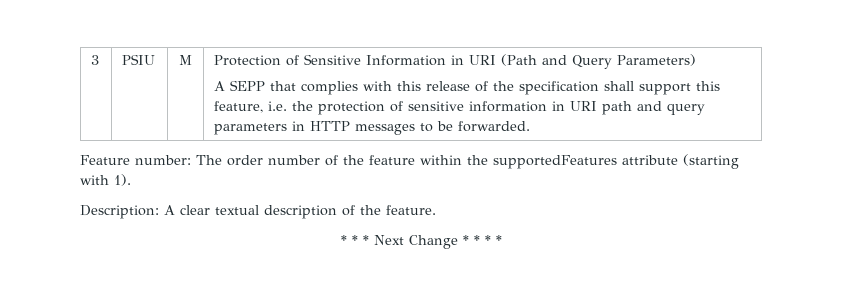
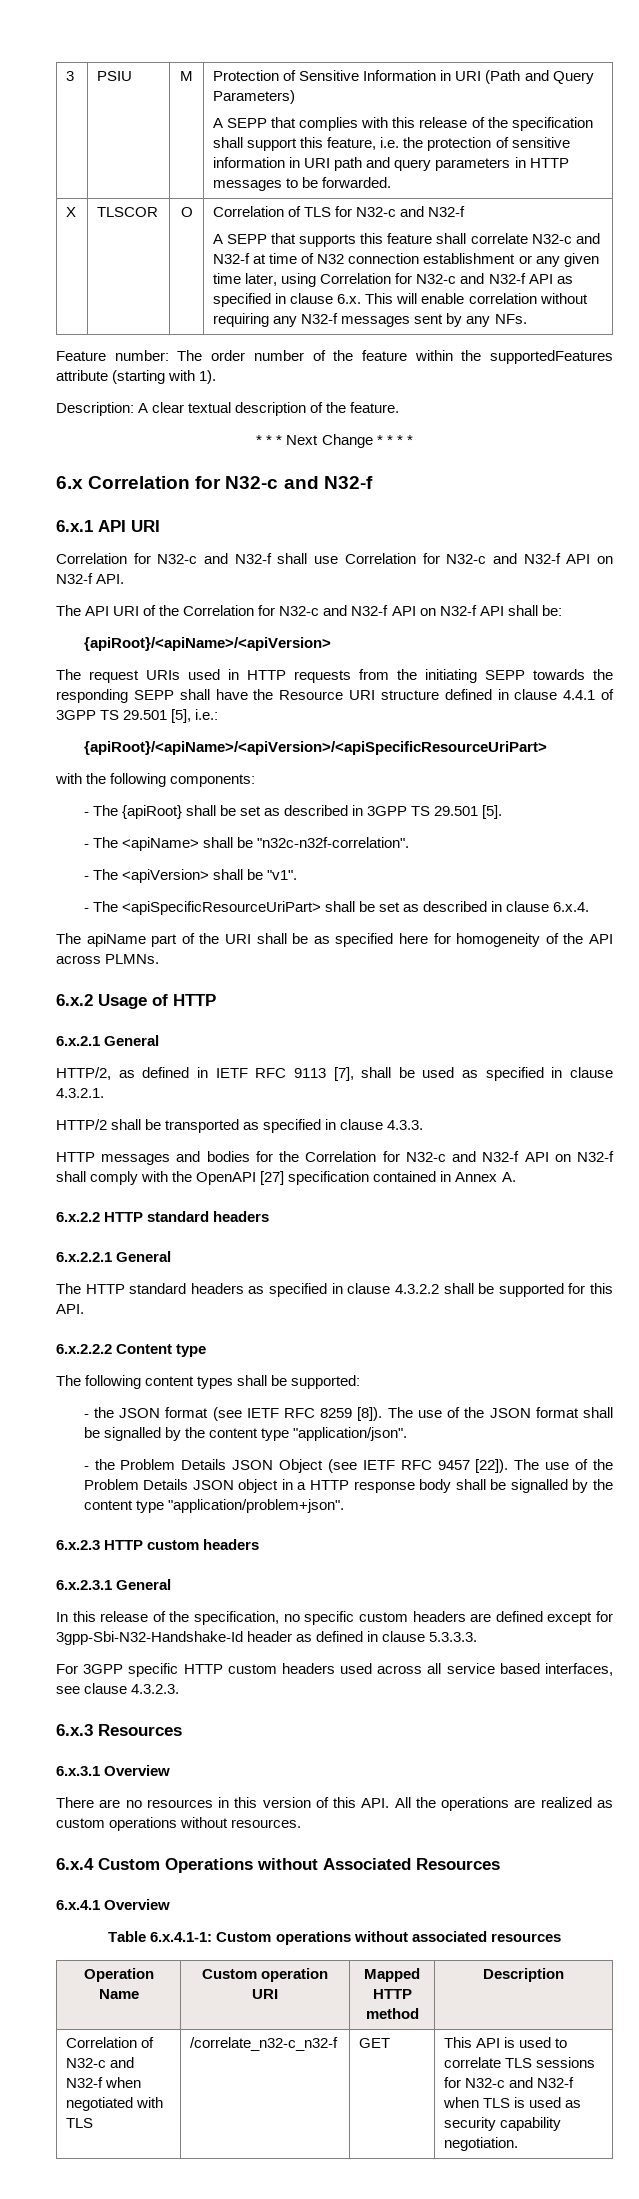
+ X | TLSCOR | O | Correlation of TLS for N32-c and N32-f
+ A SEPP that supports this feature shall correlate N32-c and N32-f at time of N32 connection establishment or any given time later, using Correlation for N32-c and N32-f API as specified in clause 6.x. This will enable correlation without requiring any N32-f messages sent by any NFs.
+ 6.x Correlation for N32-c and N32-f
+ 6.x.1 API URI
+ Correlation for N32-c and N32-f shall use Correlation for N32-c and N32-f API on N32-f API.
+ The API URI of the Correlation for N32-c and N32-f API on N32-f API shall be:
+ {apiRoot}/<apiName>/<apiVersion>
+ The request URIs used in HTTP requests from the initiating SEPP towards the responding SEPP shall have the Resource URI structure defined in clause 4.4.1 of 3GPP TS 29.501 [5], i.e.:
+ {apiRoot}/<apiName>/<apiVersion>/<apiSpecificResourceUriPart>
+ with the following components:
+ - The {apiRoot} shall be set as described in 3GPP TS 29.501 [5].
+ - The <apiName> shall be "n32c-n32f-correlation".
+ - The <apiVersion> shall be "v1".
+ - The <apiSpecificResourceUriPart> shall be set as described in clause 6.x.4.
+ The apiName part of the URI shall be as specified here for homogeneity of the API across PLMNs.
+ 6.x.2 Usage of HTTP
+ 6.x.2.1 General
+ HTTP/2, as defined in IETF RFC 9113 [7], shall be used as specified in clause 4.3.2.1.
+ HTTP/2 shall be transported as specified in clause 4.3.3.
+ HTTP messages and bodies for the Correlation for N32-c and N32-f API on N32-f shall comply with the OpenAPI [27] specification contained in Annex A.
+ 6.x.2.2 HTTP standard headers
+ 6.x.2.2.1 General
+ The HTTP standard headers as specified in clause 4.3.2.2 shall be supported for this API.
+ 6.x.2.2.2 Content type
+ The following content types shall be supported:
+ - the JSON format (see IETF RFC 8259 [8]). The use of the JSON format shall be signalled by the content type "application/json".
+ - the Problem Details JSON Object (see IETF RFC 9457 [22]). The use of the Problem Details JSON object in a HTTP response body shall be signalled by the content type "application/problem+json".
+ 6.x.2.3 HTTP custom headers
+ 6.x.2.3.1 General
+ In this release of the specification, no specific custom headers are defined except for 3gpp-Sbi-N32-Handshake-Id header as defined in clause 5.3.3.3.
+ For 3GPP specific HTTP custom headers used across all service based interfaces, see clause 4.3.2.3.
+ 6.x.3 Resources
+ 6.x.3.1 Overview
+ There are no resources in this version of this API. All the operations are realized as custom operations without resources.
+ 6.x.4 Custom Operations without Associated Resources
+ 6.x.4.1 Overview
+ Table 6.x.4.1-1: Custom operations without associated resources
+ Operation Name | Custom operation URI | Mapped HTTP method | Description
+ Correlation of N32-c and N32-f when negotiated with TLS | /correlate_n32-c_n32-f | GET | This API is used to correlate TLS sessions for N32-c and N32-f when TLS is used as security capability negotiation.

